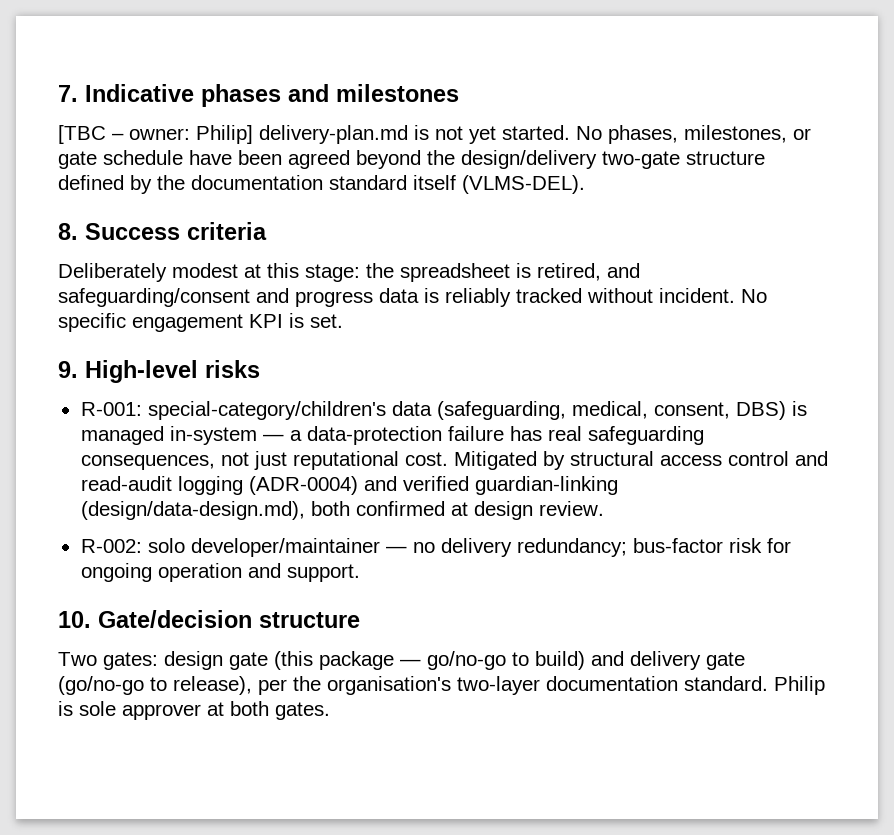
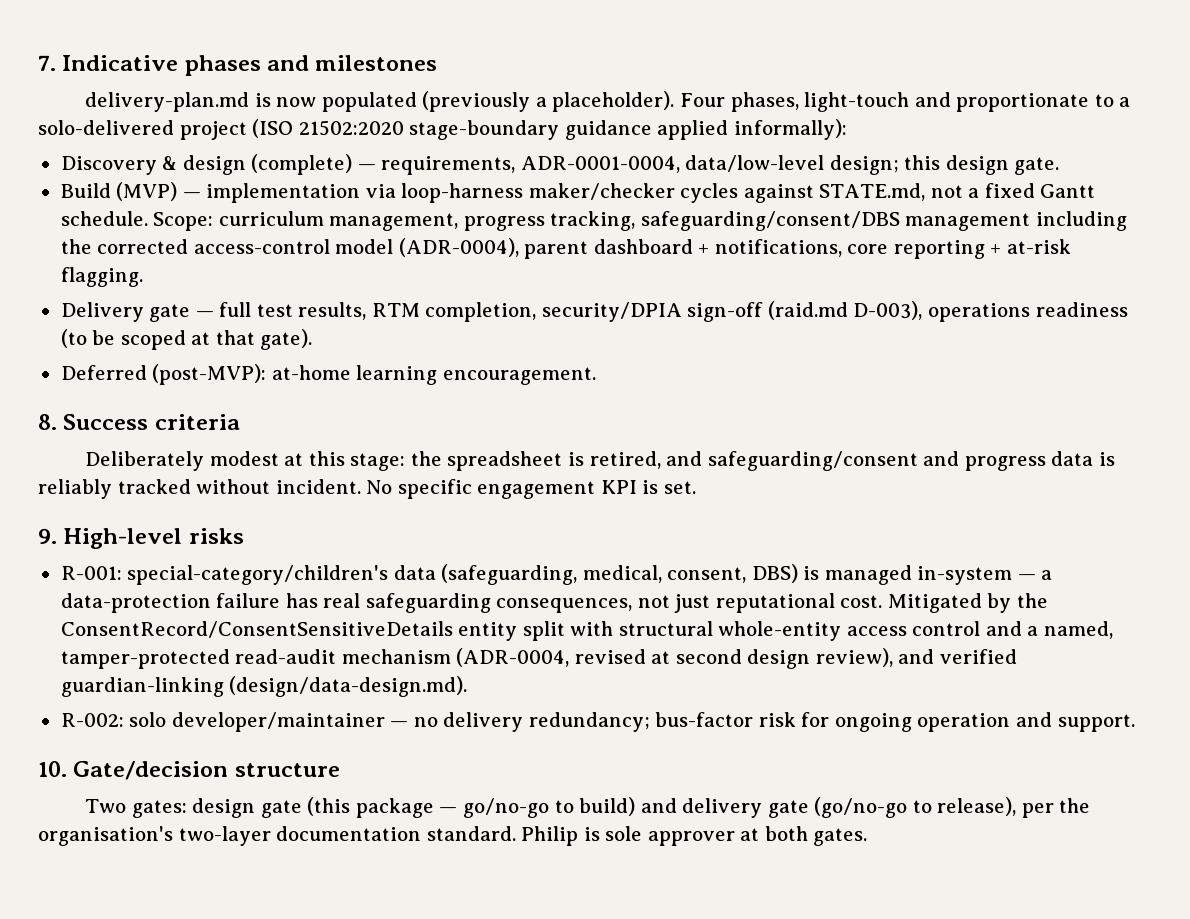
- [TBC – owner: Philip] delivery-plan.md is not yet started. No phases, milestones, or gate schedule have been agreed beyond the design/delivery two-gate structure defined by the documentation standard itself (VLMS-DEL).
+ delivery-plan.md is now populated (previously a placeholder). Four phases, light-touch and proportionate to a solo-delivered project (ISO 21502:2020 stage-boundary guidance applied informally):
+ Discovery & design (complete) — requirements, ADR-0001-0004, data/low-level design; this design gate.
+ Build (MVP) — implementation via loop-harness maker/checker cycles against STATE.md, not a fixed Gantt schedule. Scope: curriculum management, progress tracking, safeguarding/consent/DBS management including the corrected access-control model (ADR-0004), parent dashboard + notifications, core reporting + at-risk flagging.
+ Delivery gate — full test results, RTM completion, security/DPIA sign-off (raid.md D-003), operations readiness (to be scoped at that gate).
+ Deferred (post-MVP): at-home learning encouragement.
- Mitigated by structural access control and read-audit logging (ADR-0004) and verified guardian-linking (design/data-design.md), both confirmed at design review.
+ Mitigated by the ConsentRecord/ConsentSensitiveDetails entity split with structural whole-entity access control and a named, tamper-protected read-audit mechanism (ADR-0004, revised at second design review), and verified guardian-linking (design/data-design.md).

